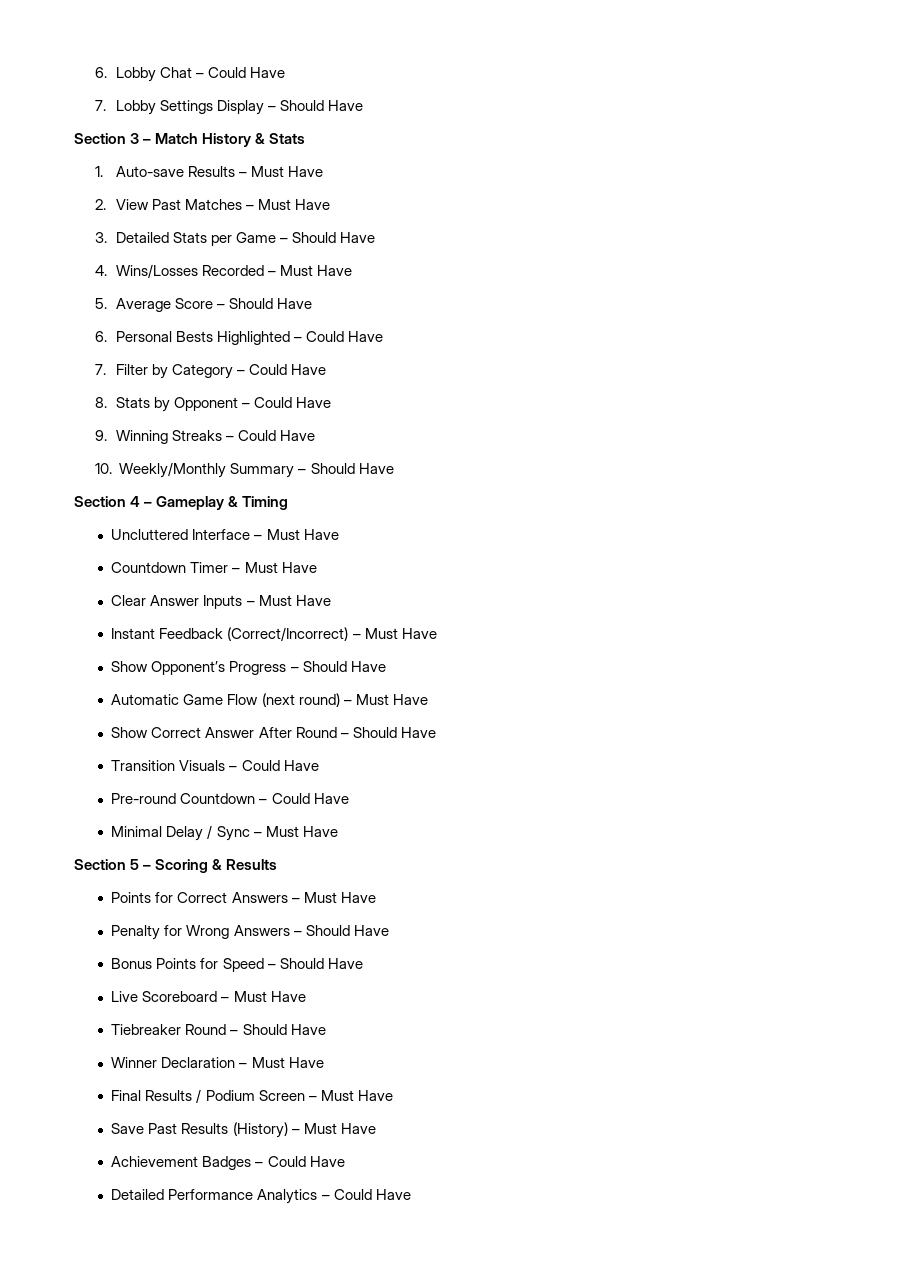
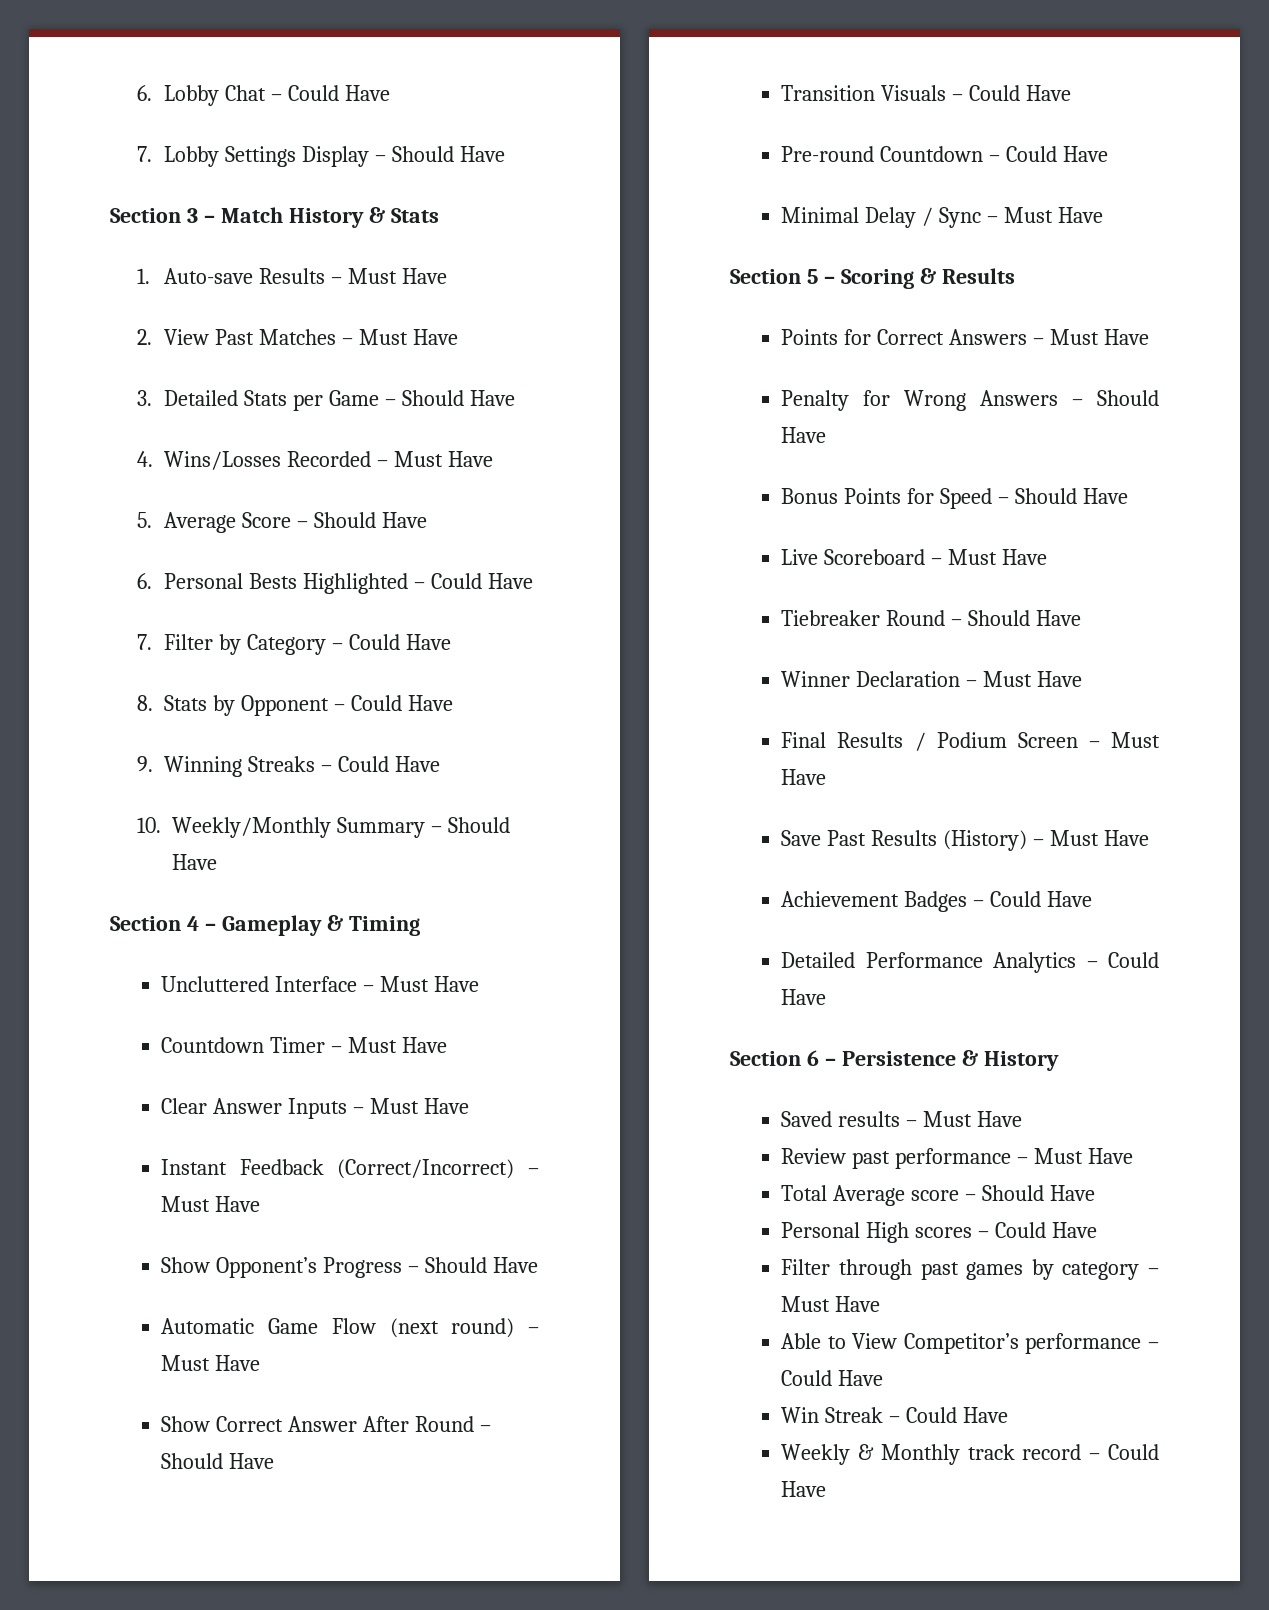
+ Section 6 – Persistence & History
+ Saved results – Must Have
+ Review past performance – Must Have
+ Total Average score – Should Have
+ Personal High scores – Could Have
+ Filter through past games by category – Must Have
+ Able to View Competitor’s performance – Could Have
+ Win Streak – Could Have
+ Weekly & Monthly track record – Could Have

